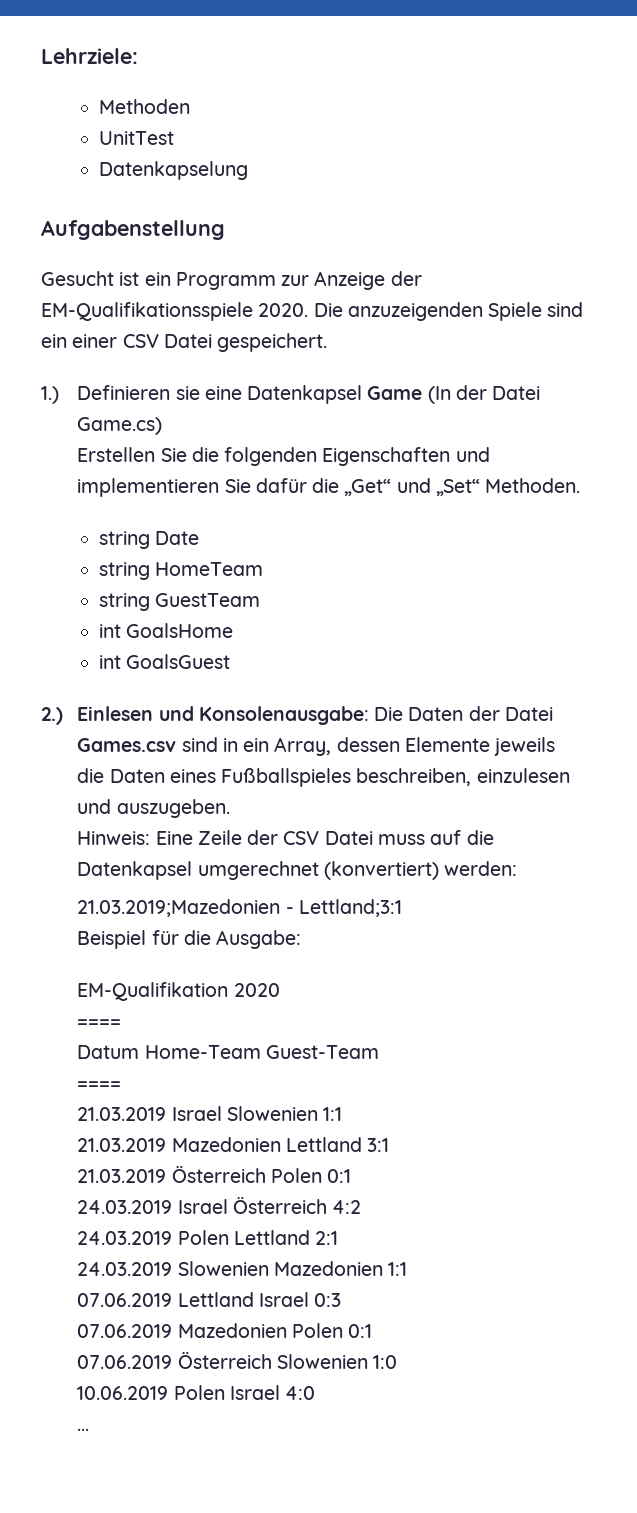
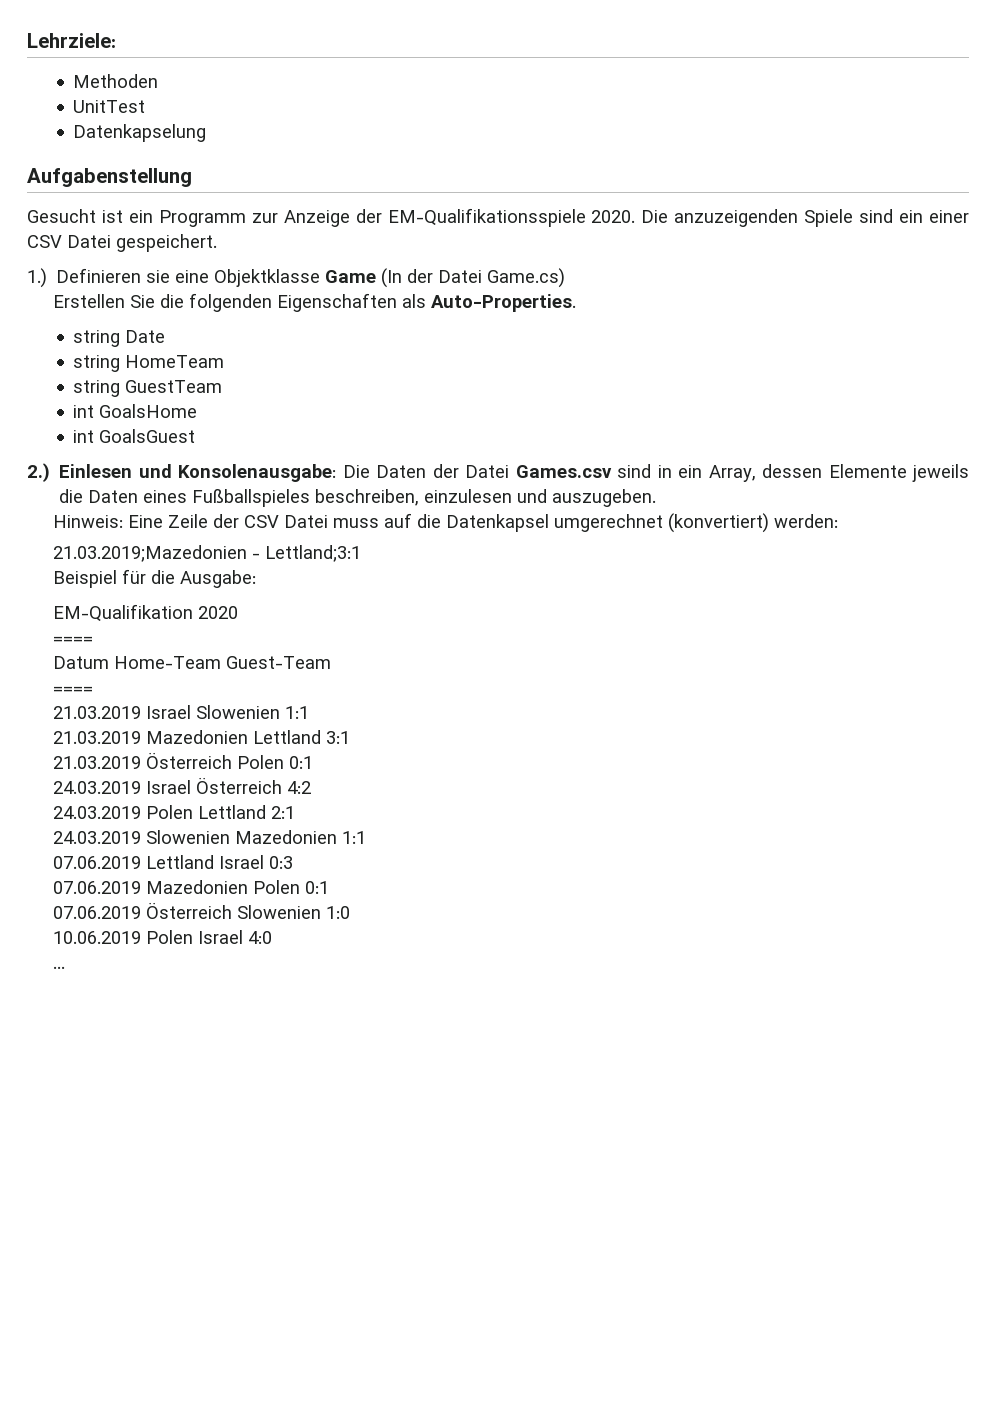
- 1.) Definieren sie eine Datenkapsel Game (In der Datei Game.cs)
+ 1.) Definieren sie eine Objektklasse Game (In der Datei Game.cs)
- Erstellen Sie die folgenden Eigenschaften und implementieren Sie dafür die „Get“ und „Set“ Methoden.
+ Erstellen Sie die folgenden Eigenschaften als Auto-Properties.

